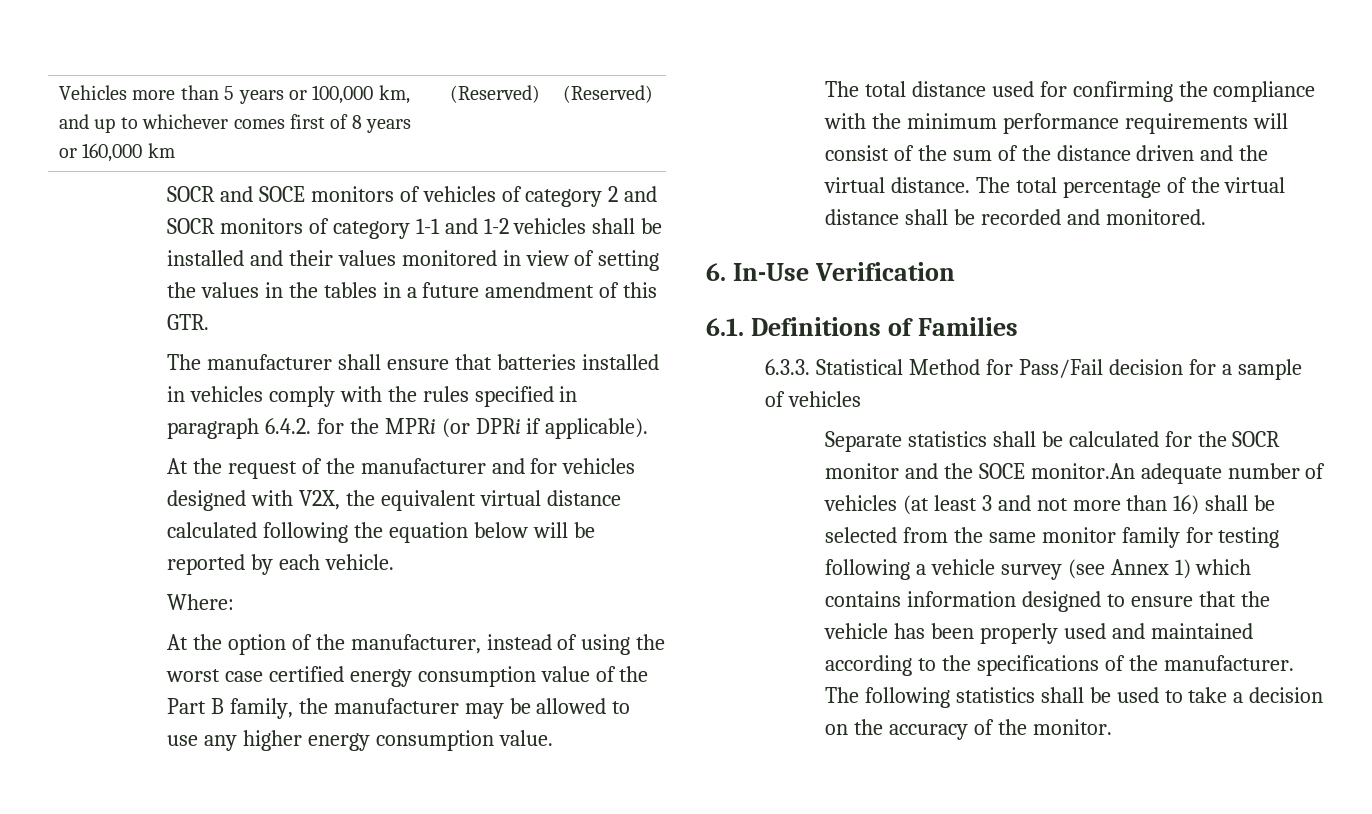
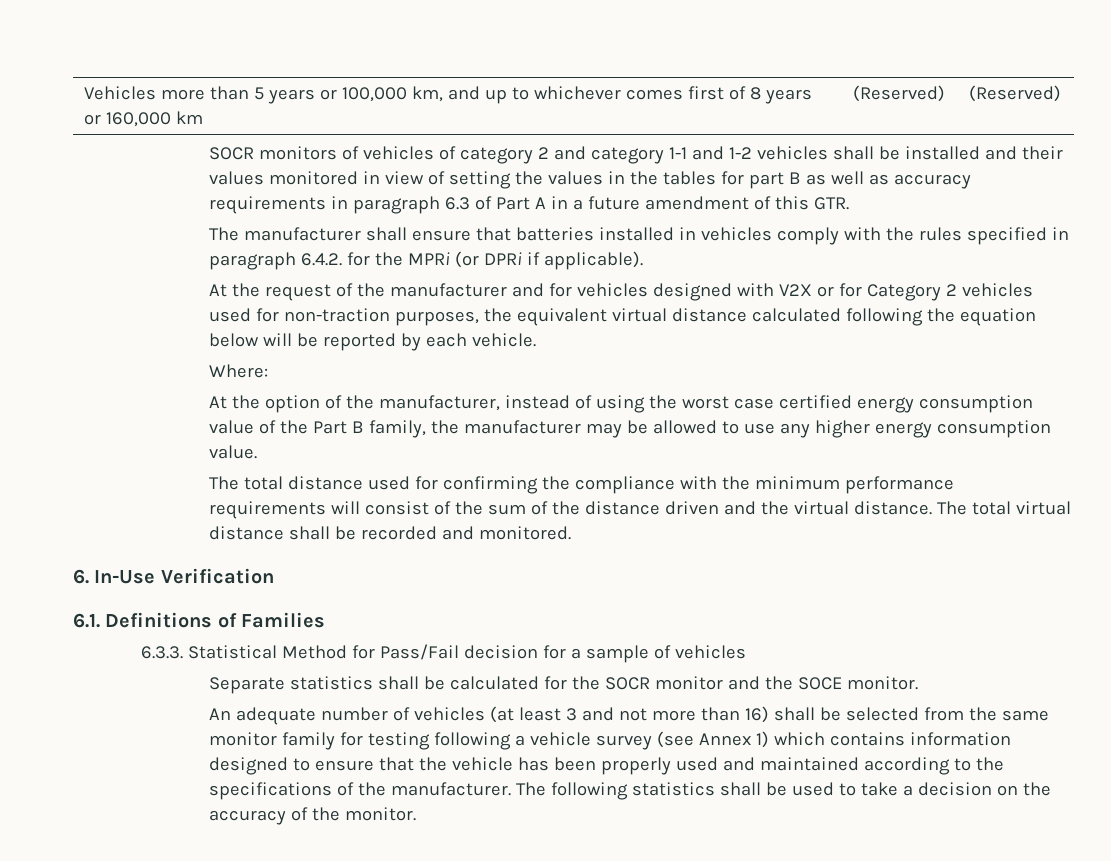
- SOCR and SOCE monitors of vehicles of category 2 and SOCR monitors of category 1-1 and 1-2 vehicles shall be installed and their values monitored in view of setting the values in the tables in a future amendment of this GTR.
+ SOCR monitors of vehicles of category 2 and category 1-1 and 1-2 vehicles shall be installed and their values monitored in view of setting the values in the tables for part B as well as accuracy requirements in paragraph 6.3 of Part A in a future amendment of this GTR.
- At the request of the manufacturer and for vehicles designed with V2X, the equivalent virtual distance calculated following the equation below will be reported by each vehicle.
+ At the request of the manufacturer and for vehicles designed with V2X or for Category 2 vehicles used for non-traction purposes, the equivalent virtual distance calculated following the equation below will be reported by each vehicle.
- The total percentage of the virtual distance shall be recorded and monitored.
+ The total virtual distance shall be recorded and monitored.
- Separate statistics shall be calculated for the SOCR monitor and the SOCE monitor.An adequate number of vehicles (at least 3 and not more than 16) shall be selected from the same monitor family for testing following a vehicle survey (see Annex 1) which contains information designed to ensure that the vehicle has been properly used and maintained according to the specifications of the manufacturer.
+ Separate statistics shall be calculated for the SOCR monitor and the SOCE monitor.
+ An adequate number of vehicles (at least 3 and not more than 16) shall be selected from the same monitor family for testing following a vehicle survey (see Annex 1) which contains information designed to ensure that the vehicle has been properly used and maintained according to the specifications of the manufacturer.

